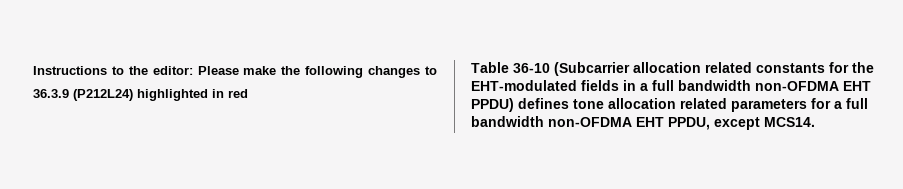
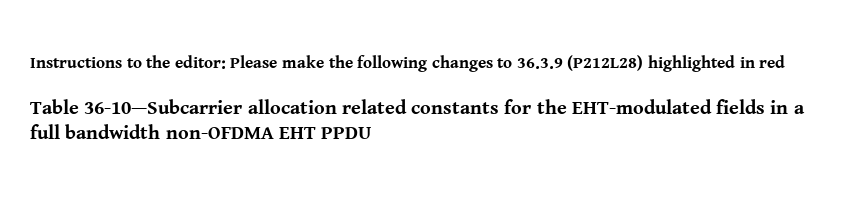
- Instructions to the editor: Please make the following changes to 36.3.9 (P212L24) highlighted in red
+ Instructions to the editor: Please make the following changes to 36.3.9 (P212L28) highlighted in red
- Table 36-10 (Subcarrier allocation related constants for the EHT-modulated fields in a full bandwidth non-OFDMA EHT PPDU) defines tone allocation related parameters for a full bandwidth non-OFDMA EHT PPDU, except MCS14.
+ Table 36-10—Subcarrier allocation related constants for the EHT-modulated fields in a full bandwidth non-OFDMA EHT PPDU

